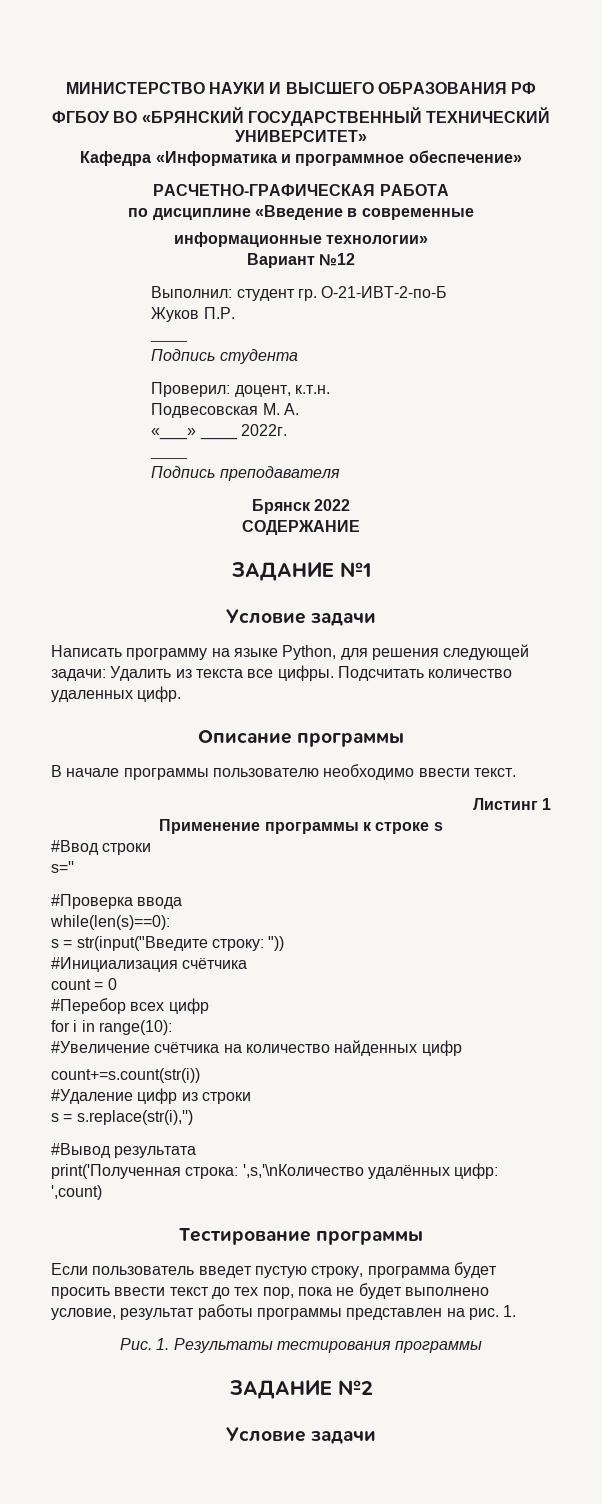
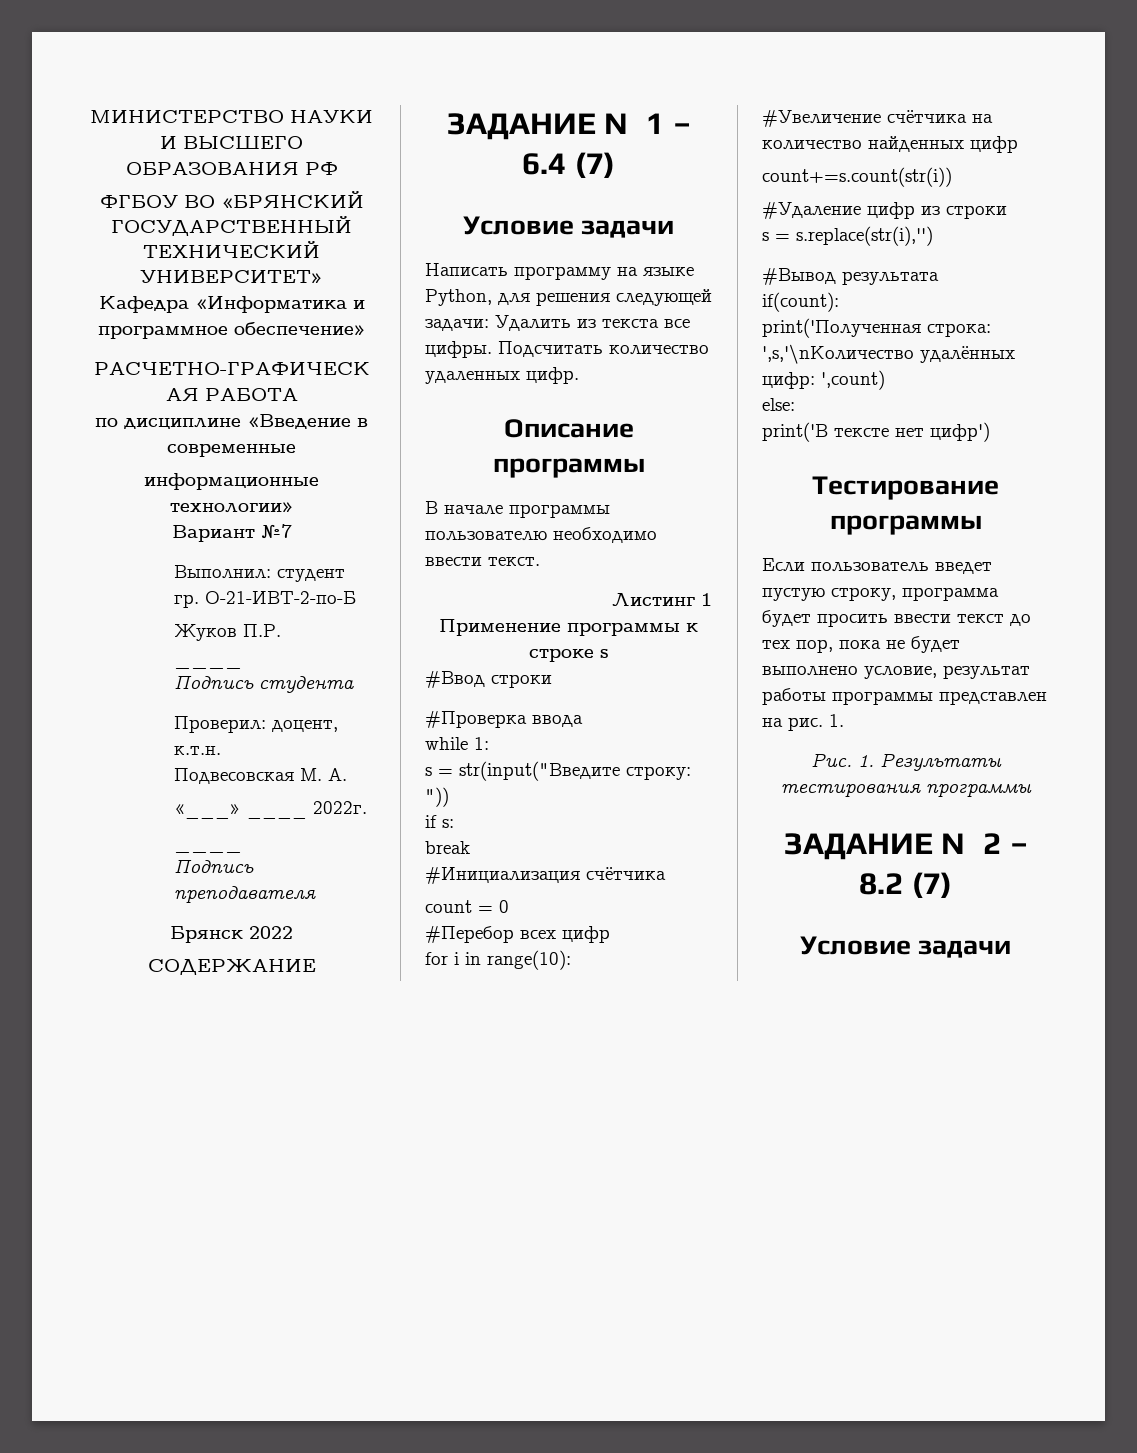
- Вариант №12
+ Вариант №7
- ЗАДАНИЕ №1
+ ЗАДАНИЕ №1 – 6.4 (7)
- s=''
- while(len(s)==0):
+ while 1:
+ if s:
+ break
+ if(count):
+ else:
+ print('В тексте нет цифр')
- ЗАДАНИЕ №2
+ ЗАДАНИЕ №2 – 8.2 (7)

